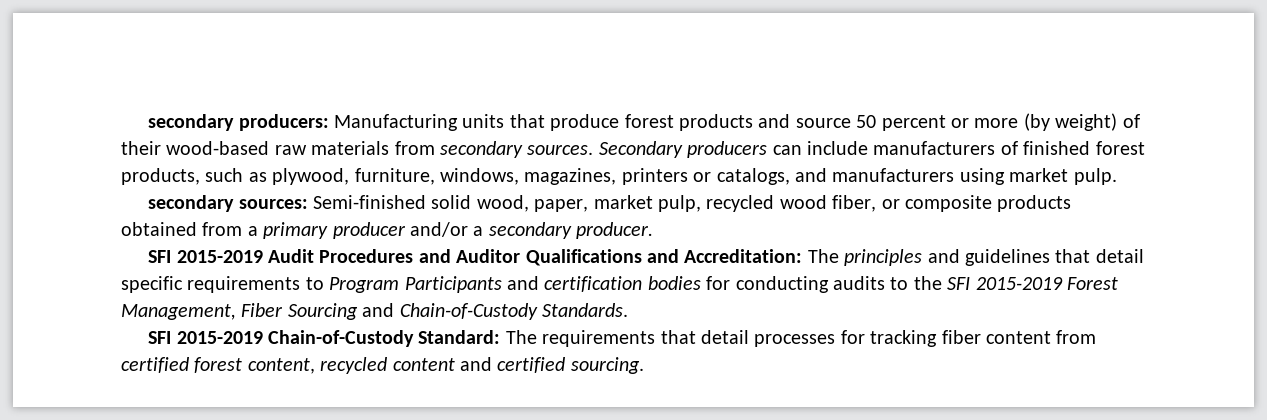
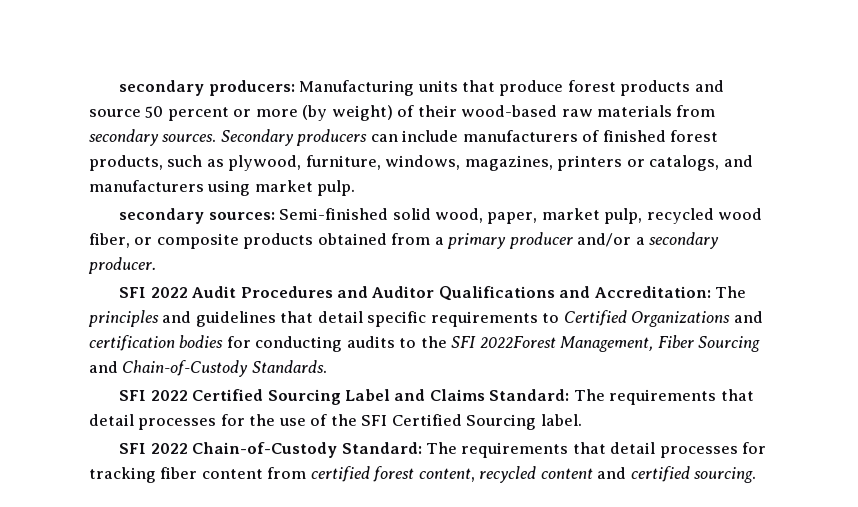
- SFI 2015-2019 Audit Procedures and Auditor Qualifications and Accreditation: The principles and guidelines that detail specific requirements to Program Participants and certification bodies for conducting audits to the SFI 2015-2019 Forest Management, Fiber Sourcing and Chain-of-Custody Standards.
+ SFI 2022 Audit Procedures and Auditor Qualifications and Accreditation: The principles and guidelines that detail specific requirements to Certified Organizations and certification bodies for conducting audits to the SFI 2022Forest Management, Fiber Sourcing and Chain-of-Custody Standards.
- SFI 2015-2019 Chain-of-Custody Standard: The requirements that detail processes for tracking fiber content from certified forest content, recycled content and certified sourcing.
+ SFI 2022 Certified Sourcing Label and Claims Standard: The requirements that detail processes for the use of the SFI Certified Sourcing label.
+ SFI 2022 Chain-of-Custody Standard: The requirements that detail processes for tracking fiber content from certified forest content, recycled content and certified sourcing.

